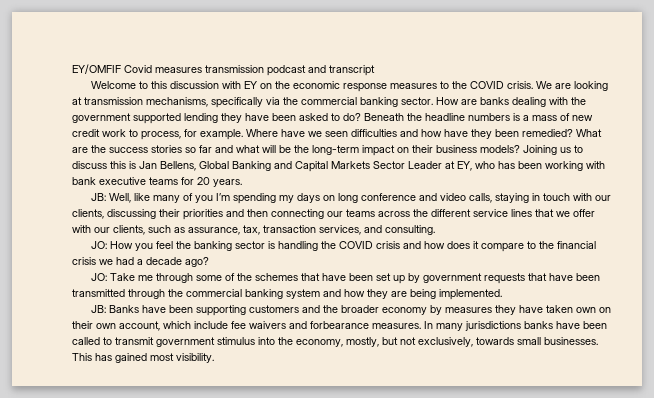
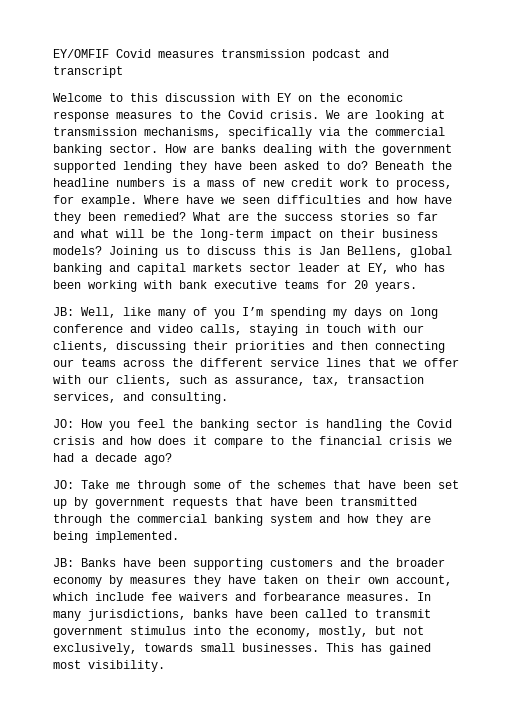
- Welcome to this discussion with EY on the economic response measures to the COVID crisis.
+ Welcome to this discussion with EY on the economic response measures to the Covid crisis.
- Joining us to discuss this is Jan Bellens, Global Banking and Capital Markets Sector Leader at EY, who has been working with bank executive teams for 20 years.
+ Joining us to discuss this is Jan Bellens, global banking and capital markets sector leader at EY, who has been working with bank executive teams for 20 years.
- JO: How you feel the banking sector is handling the COVID crisis and how does it compare to the financial crisis we had a decade ago?
+ JO: How you feel the banking sector is handling the Covid crisis and how does it compare to the financial crisis we had a decade ago?
- JB: Banks have been supporting customers and the broader economy by measures they have taken own on their own account, which include fee waivers and forbearance measures.
+ JB: Banks have been supporting customers and the broader economy by measures they have taken on their own account, which include fee waivers and forbearance measures.
- In many jurisdictions banks have been called to transmit government stimulus into the economy, mostly, but not exclusively, towards small businesses.
+ In many jurisdictions, banks have been called to transmit government stimulus into the economy, mostly, but not exclusively, towards small businesses.

